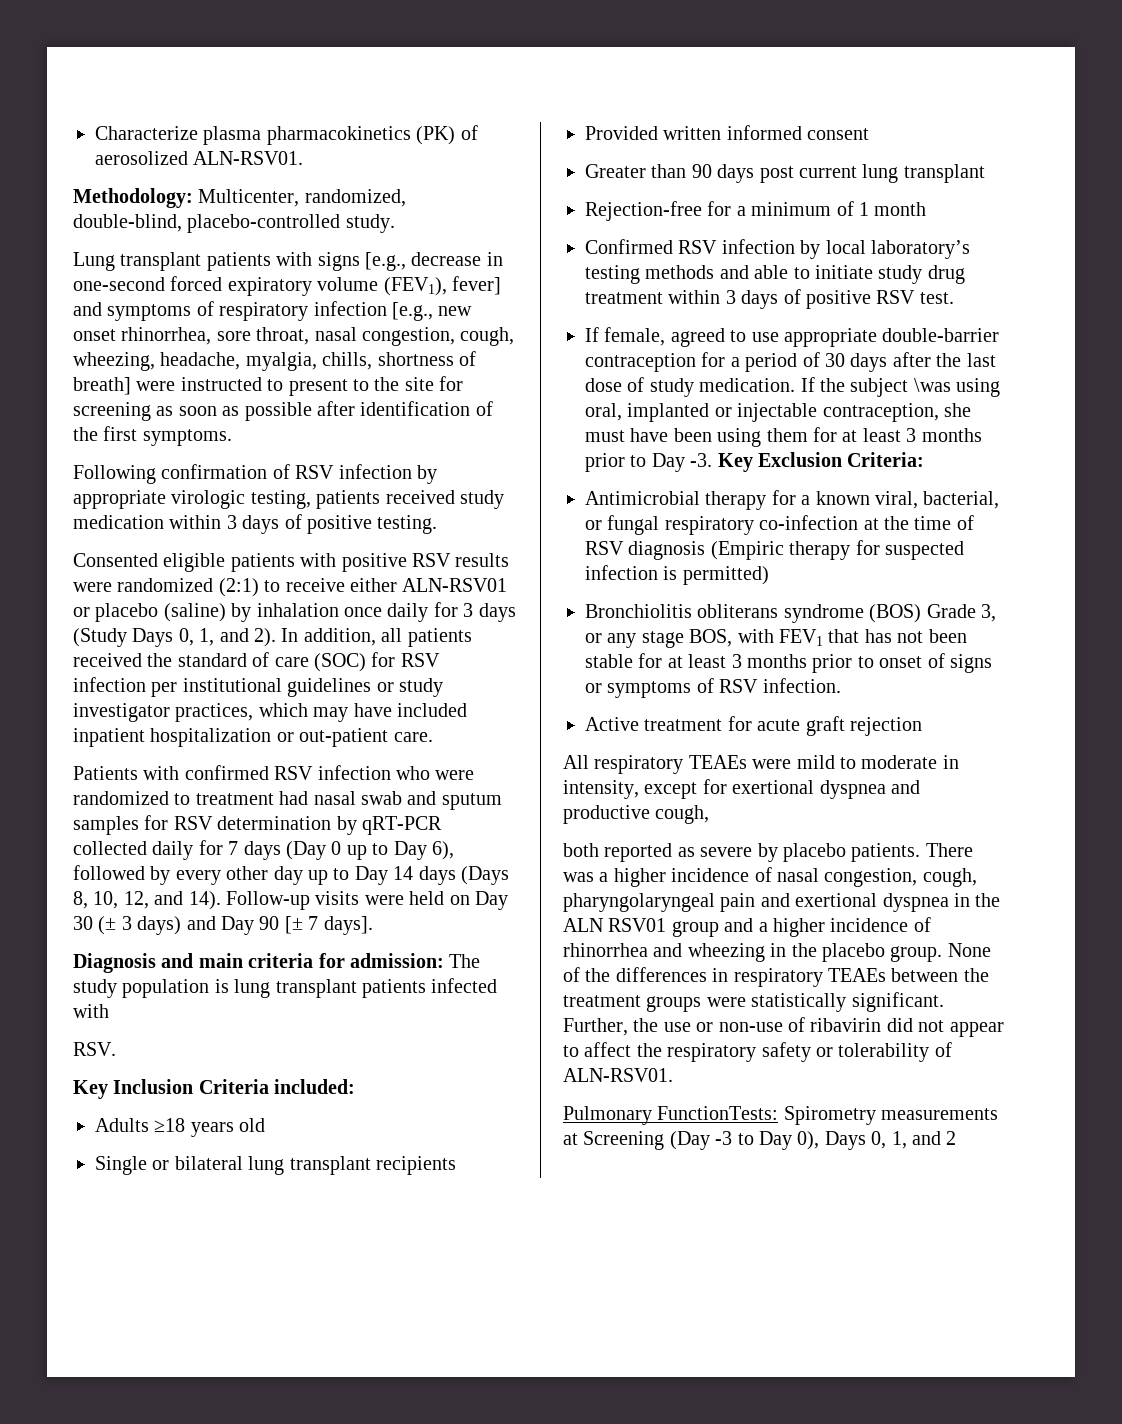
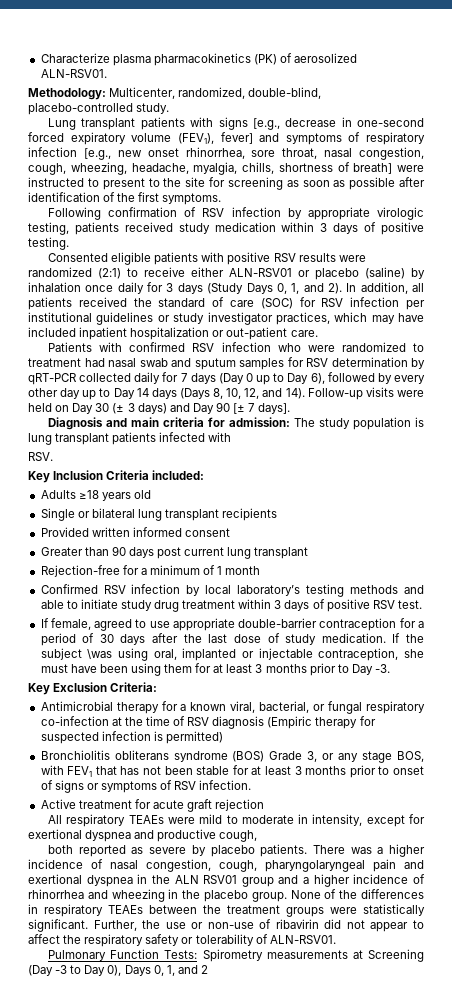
- If the subject \was using oral, implanted or injectable contraception, she must have been using them for at least 3 months prior to Day -3. Key Exclusion Criteria:
+ If the subject \was using oral, implanted or injectable contraception, she must have been using them for at least 3 months prior to Day -3.
+ Key Exclusion Criteria:
- Pulmonary FunctionTests: Spirometry measurements at Screening (Day -3 to Day 0), Days 0, 1, and 2
+ Pulmonary Function Tests: Spirometry measurements at Screening (Day -3 to Day 0), Days 0, 1, and 2

